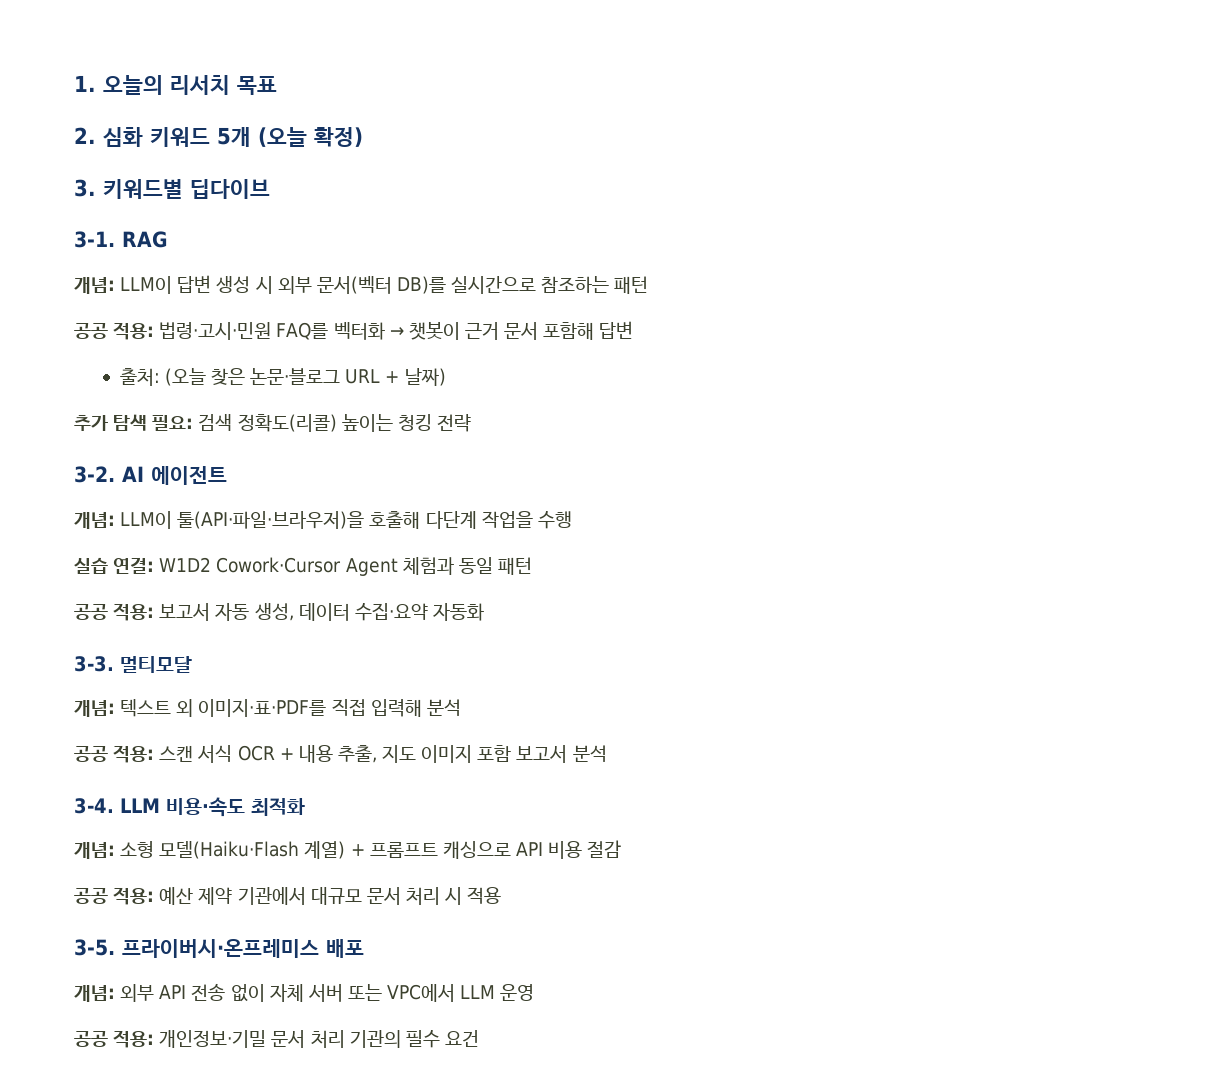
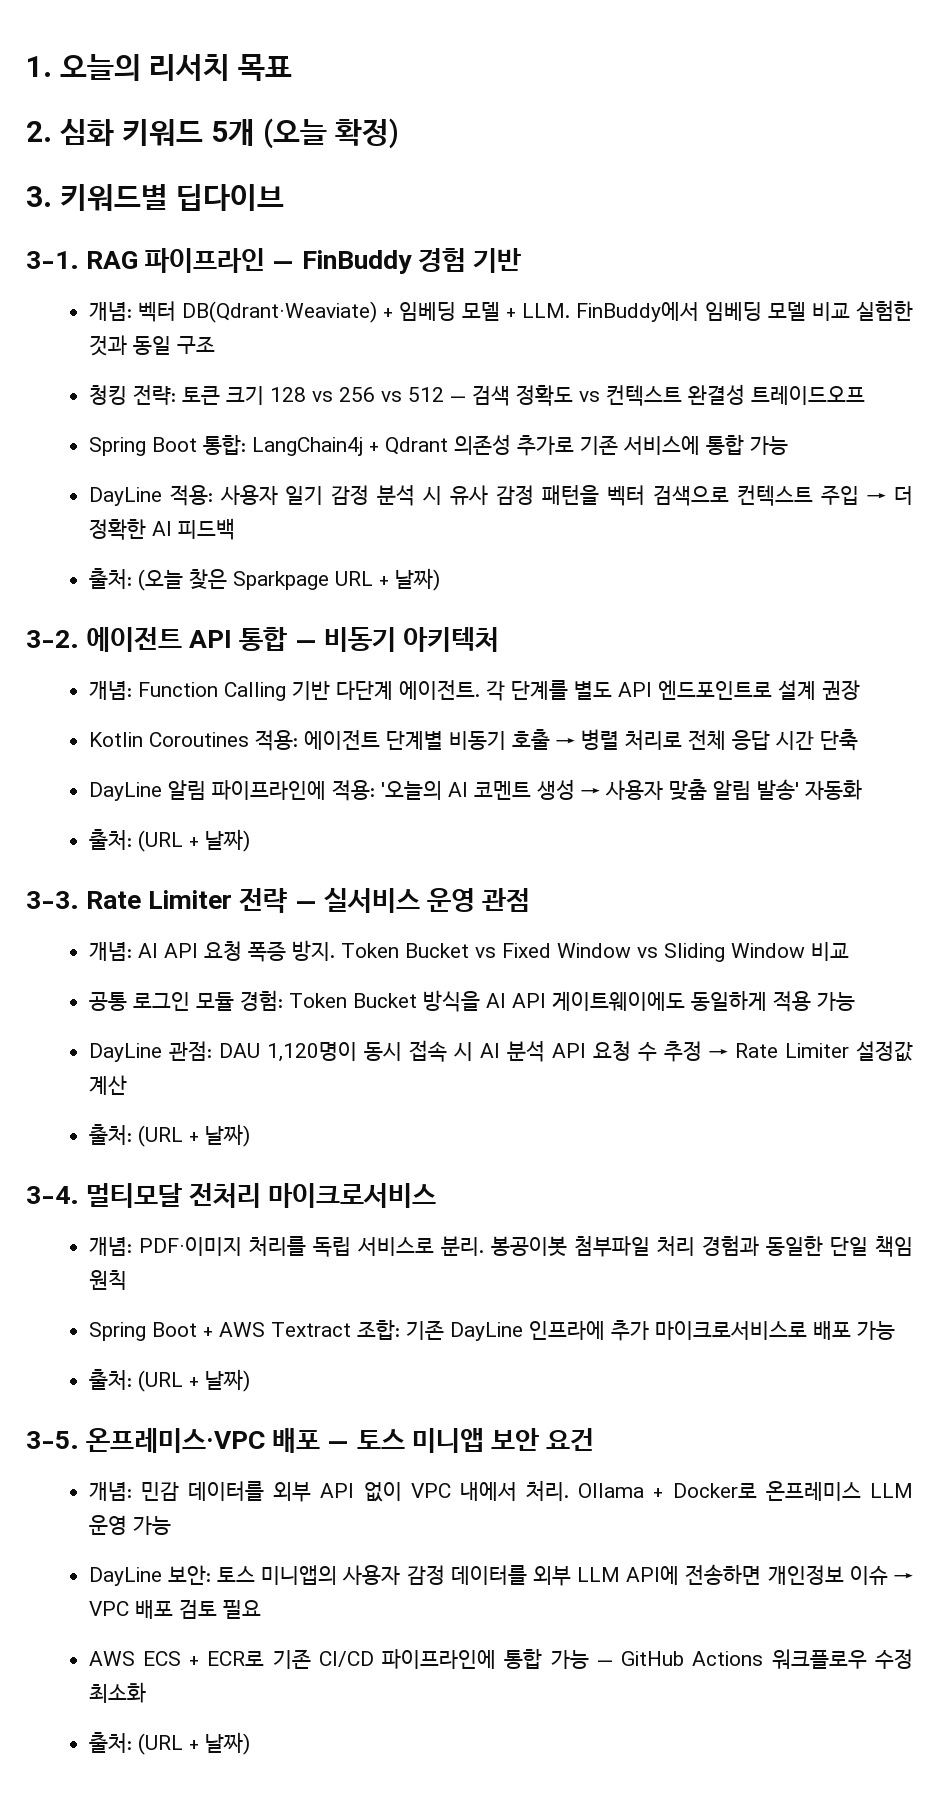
- RAG
- 개념: LLM이 답변 생성 시 외부 문서(벡터 DB)를 실시간으로 참조하는 패턴
- 공공 적용: 법령·고시·민원 FAQ를 벡터화 → 챗봇이 근거 문서 포함해 답변
+ RAG 파이프라인 — FinBuddy 경험 기반
+ 개념: 벡터 DB(Qdrant·Weaviate) + 임베딩 모델 + LLM. FinBuddy에서 임베딩 모델 비교 실험한 것과 동일 구조
+ 청킹 전략: 토큰 크기 128 vs 256 vs 512 — 검색 정확도 vs 컨텍스트 완결성 트레이드오프
+ Spring Boot 통합: LangChain4j + Qdrant 의존성 추가로 기존 서비스에 통합 가능
+ DayLine 적용: 사용자 일기 감정 분석 시 유사 감정 패턴을 벡터 검색으로 컨텍스트 주입 → 더 정확한 AI 피드백
- 출처: (오늘 찾은 논문·블로그 URL + 날짜)
+ 출처: (오늘 찾은 Sparkpage URL + 날짜)
- 추가 탐색 필요: 검색 정확도(리콜) 높이는 청킹 전략
- AI 에이전트
- 개념: LLM이 툴(API·파일·브라우저)을 호출해 다단계 작업을 수행
- 실습 연결: W1D2 Cowork·Cursor Agent 체험과 동일 패턴
- 공공 적용: 보고서 자동 생성, 데이터 수집·요약 자동화
- 3-3. 멀티모달
- 개념: 텍스트 외 이미지·표·PDF를 직접 입력해 분석
- 공공 적용: 스캔 서식 OCR + 내용 추출, 지도 이미지 포함 보고서 분석
- 3-4. LLM 비용·속도 최적화
- 개념: 소형 모델(Haiku·Flash 계열) + 프롬프트 캐싱으로 API 비용 절감
- 공공 적용: 예산 제약 기관에서 대규모 문서 처리 시 적용
+ 에이전트 API 통합 — 비동기 아키텍처
+ 개념: Function Calling 기반 다단계 에이전트. 각 단계를 별도 API 엔드포인트로 설계 권장
+ Kotlin Coroutines 적용: 에이전트 단계별 비동기 호출 → 병렬 처리로 전체 응답 시간 단축
+ DayLine 알림 파이프라인에 적용: '오늘의 AI 코멘트 생성 → 사용자 맞춤 알림 발송' 자동화
+ 출처: (URL + 날짜)
+ 3-3. Rate Limiter 전략 — 실서비스 운영 관점
+ 개념: AI API 요청 폭증 방지. Token Bucket vs Fixed Window vs Sliding Window 비교
+ 공통 로그인 모듈 경험: Token Bucket 방식을 AI API 게이트웨이에도 동일하게 적용 가능
+ DayLine 관점: DAU 1,120명이 동시 접속 시 AI 분석 API 요청 수 추정 → Rate Limiter 설정값 계산
+ 출처: (URL + 날짜)
+ 3-4. 멀티모달 전처리 마이크로서비스
+ 개념: PDF·이미지 처리를 독립 서비스로 분리. 봉공이봇 첨부파일 처리 경험과 동일한 단일 책임 원칙
+ Spring Boot + AWS Textract 조합: 기존 DayLine 인프라에 추가 마이크로서비스로 배포 가능
+ 출처: (URL + 날짜)
- 프라이버시·온프레미스 배포
- 개념: 외부 API 전송 없이 자체 서버 또는 VPC에서 LLM 운영
- 공공 적용: 개인정보·기밀 문서 처리 기관의 필수 요건
+ 온프레미스·VPC 배포 — 토스 미니앱 보안 요건
+ 개념: 민감 데이터를 외부 API 없이 VPC 내에서 처리. Ollama + Docker로 온프레미스 LLM 운영 가능
+ DayLine 보안: 토스 미니앱의 사용자 감정 데이터를 외부 LLM API에 전송하면 개인정보 이슈 → VPC 배포 검토 필요
+ AWS ECS + ECR로 기존 CI/CD 파이프라인에 통합 가능 — GitHub Actions 워크플로우 수정 최소화
+ 출처: (URL + 날짜)

